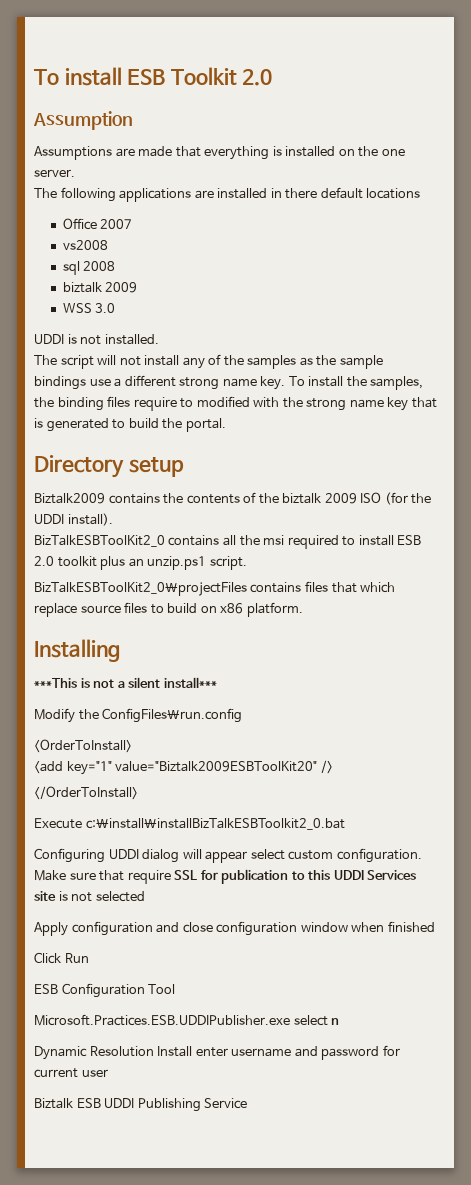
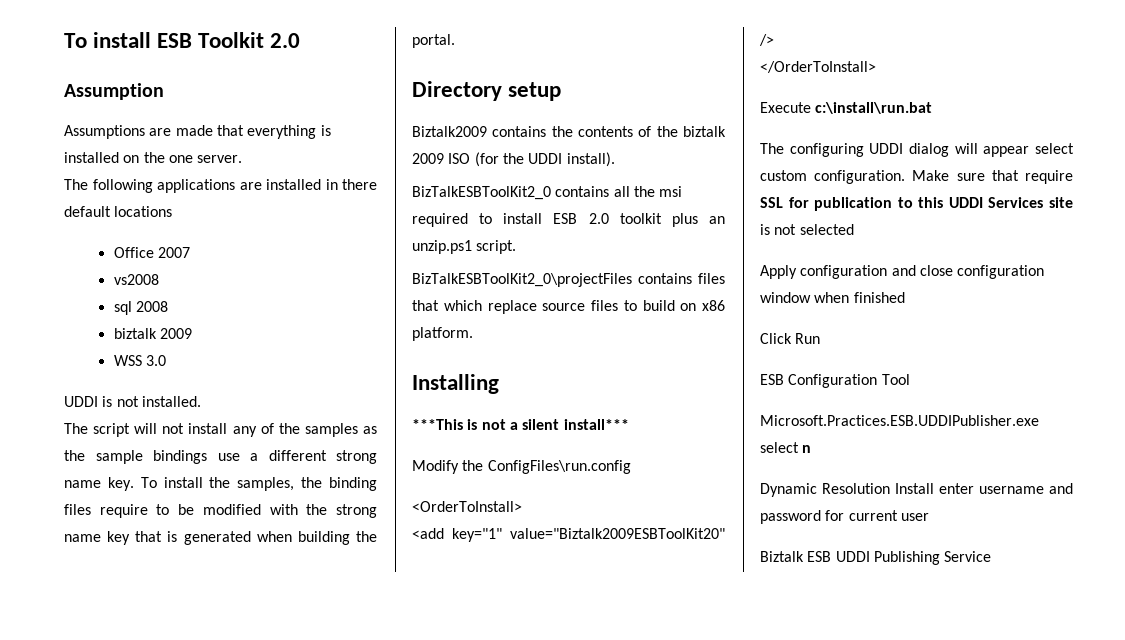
- To install the samples, the binding files require to modified with the strong name key that is generated to build the portal.
+ To install the samples, the binding files require to be modified with the strong name key that is generated when building the portal.
- Execute c:\install\installBizTalkESBToolkit2_0.bat
- Configuring UDDI dialog will appear select custom configuration.
+ Execute c:\install\run.bat
+ The configuring UDDI dialog will appear select custom configuration.

